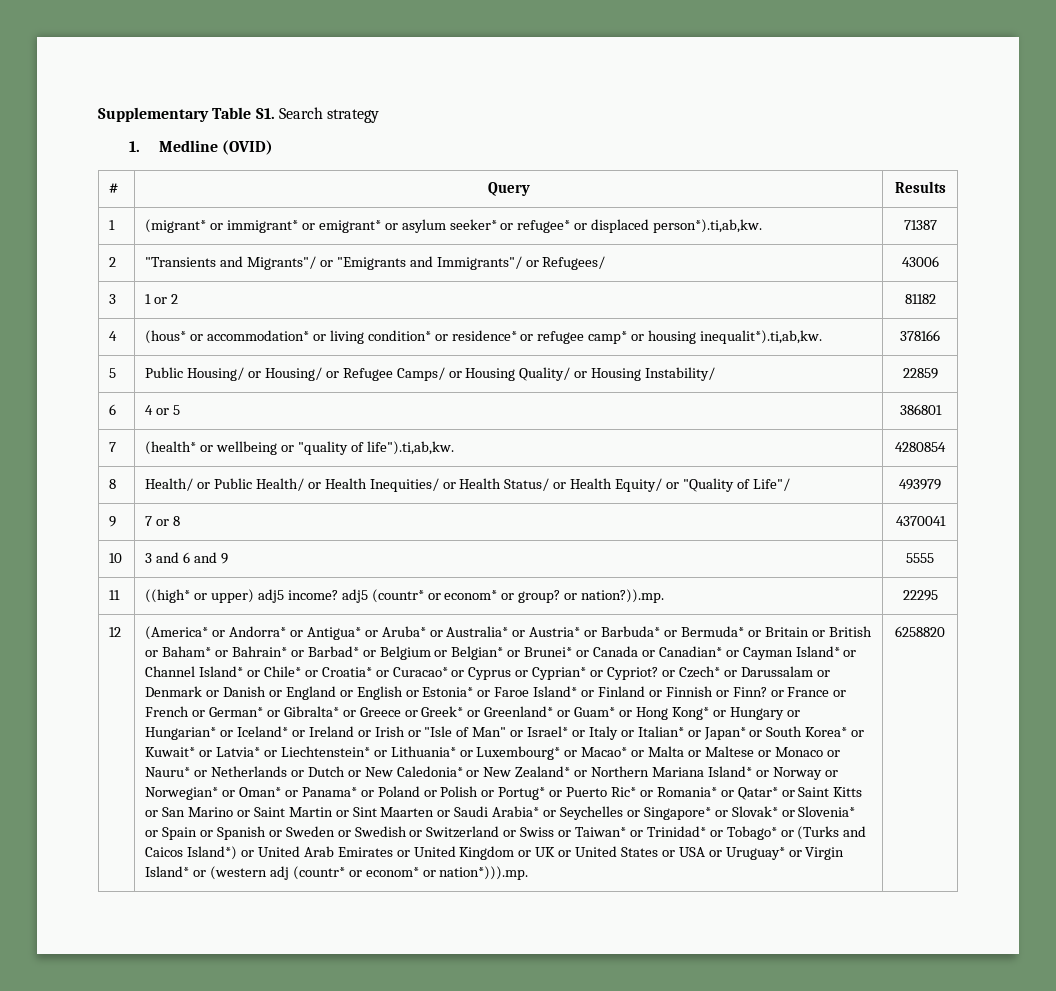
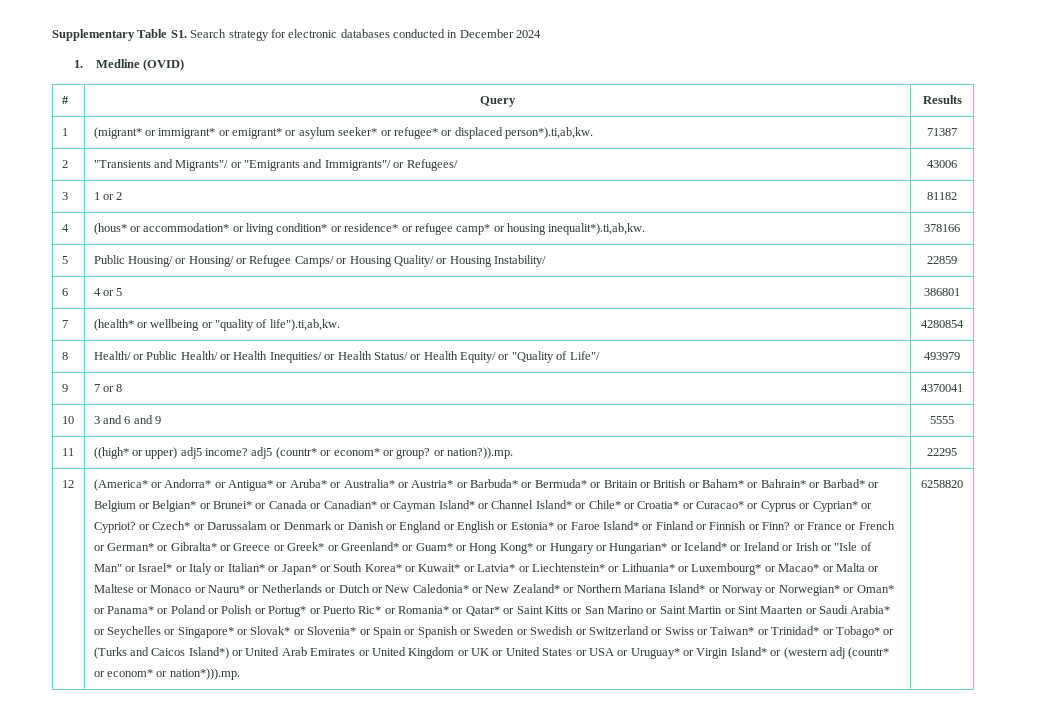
- Supplementary Table S1. Search strategy
+ Supplementary Table S1. Search strategy for electronic databases conducted in December 2024

